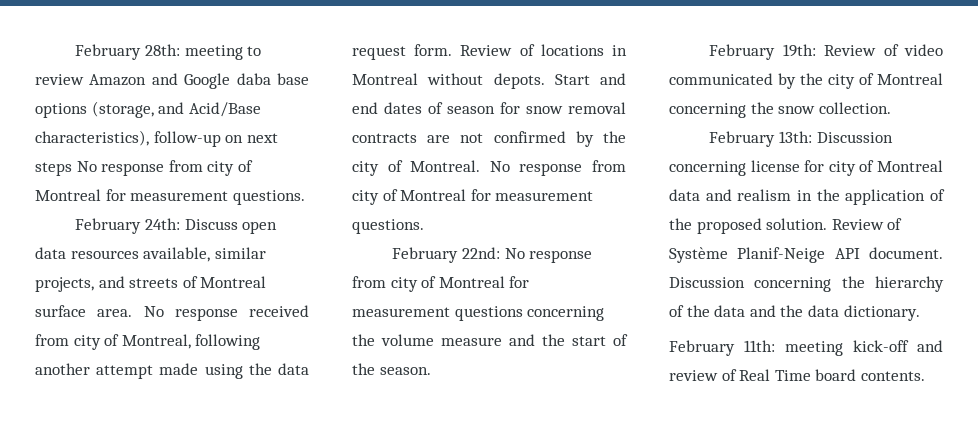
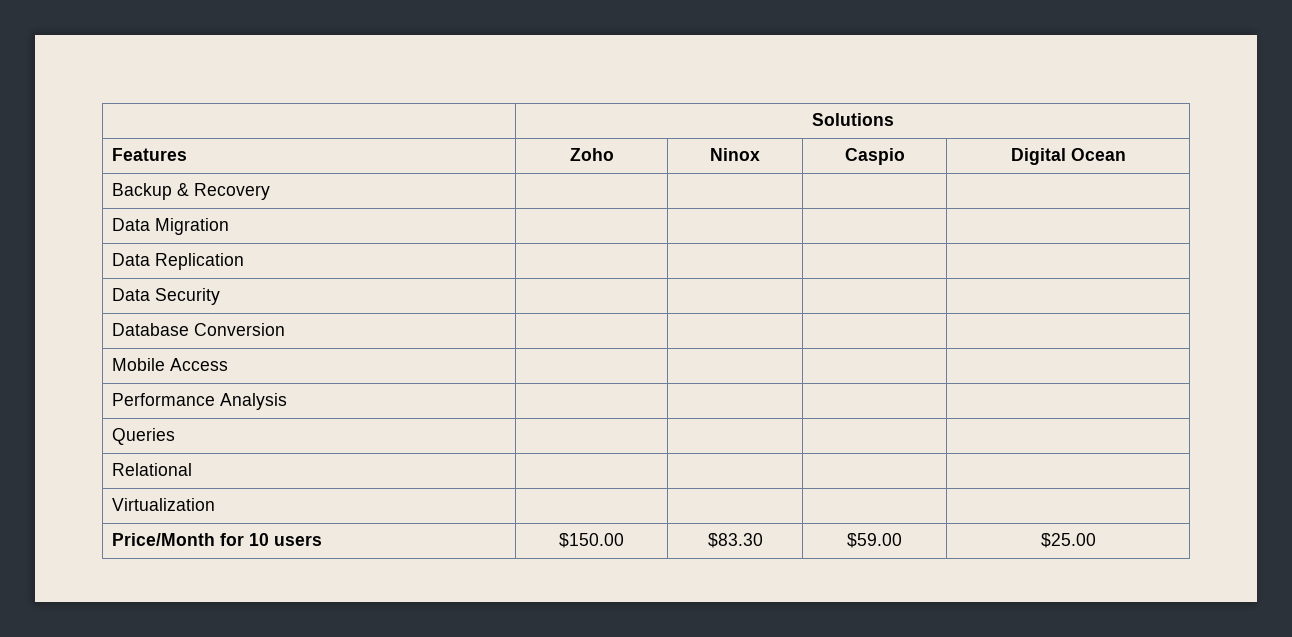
- February 28th: meeting to review Amazon and Google daba base options (storage, and Acid/Base characteristics), follow-up on next steps No response from city of Montreal for measurement questions.
- February 24th: Discuss open data resources available, similar projects, and streets of Montreal surface area. No response received from city of Montreal, following another attempt made using the data request form. Review of locations in Montreal without depots. Start and end dates of season for snow removal contracts are not confirmed by the city of Montreal. No response from city of Montreal for measurement questions.
- February 22nd: No response from city of Montreal for measurement questions concerning the volume measure and the start of the season.
- February 19th: Review of video communicated by the city of Montreal concerning the snow collection.
- February 13th: Discussion concerning license for city of Montreal data and realism in the application of the proposed solution. Review of Système Planif-Neige API document. Discussion concerning the hierarchy of the data and the data dictionary.
- February 11th: meeting kick-off and review of Real Time board contents.
+ | Solutions
+ Features | Zoho | Ninox | Caspio | Digital Ocean
+ Backup & Recovery | | | |
+ Data Migration | | | |
+ Data Replication | | | |
+ Data Security | | | |
+ Database Conversion | | | |
+ Mobile Access | | | |
+ Performance Analysis | | | |
+ Queries | | | |
+ Relational | | | |
+ Virtualization | | | |
+ Price/Month for 10 users | $150.00 | $83.30 | $59.00 | $25.00

